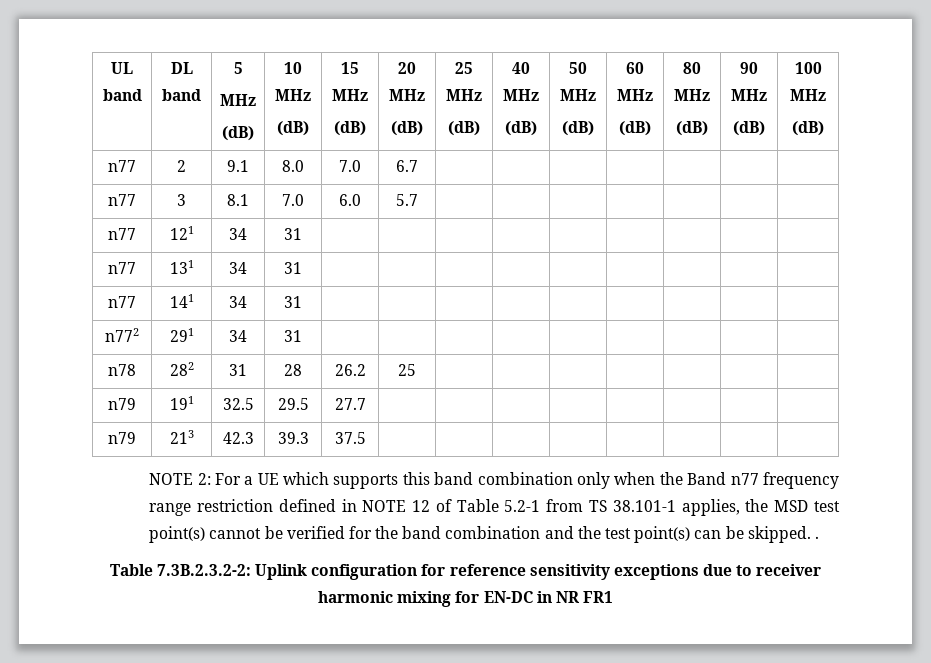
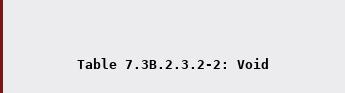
- UL band | DL band | 5
- MHz
- (dB) | 10 MHz
- (dB) | 15 MHz
- (dB) | 20 MHz
- (dB) | 25 MHz
- (dB) | 40 MHz
- (dB) | 50 MHz
- (dB) | 60 MHz
- (dB) | 80 MHz
- (dB) | 90 MHz
- (dB) | 100 MHz
- (dB)
- n77 | 2 | 9.1 | 8.0 | 7.0 | 6.7 | | | | | | |
- n77 | 3 | 8.1 | 7.0 | 6.0 | 5.7 | | | | | | |
- n77 | 121 | 34 | 31 | | | | | | | | |
- n77 | 131 | 34 | 31 | | | | | | | | |
- n77 | 141 | 34 | 31 | | | | | | | | |
- n772 | 291 | 34 | 31 | | | | | | | | |
- n78 | 282 | 31 | 28 | 26.2 | 25 | | | | | | |
- n79 | 191 | 32.5 | 29.5 | 27.7 | | | | | | | |
- n79 | 213 | 42.3 | 39.3 | 37.5 | | | | | | | |
- NOTE 2: For a UE which supports this band combination only when the Band n77 frequency range restriction defined in NOTE 12 of Table 5.2-1 from TS 38.101-1 applies, the MSD test point(s) cannot be verified for the band combination and the test point(s) can be skipped. .
- Table 7.3B.2.3.2-2: Uplink configuration for reference sensitivity exceptions due to receiver harmonic mixing for EN-DC in NR FR1
+ Table 7.3B.2.3.2-2: Void

